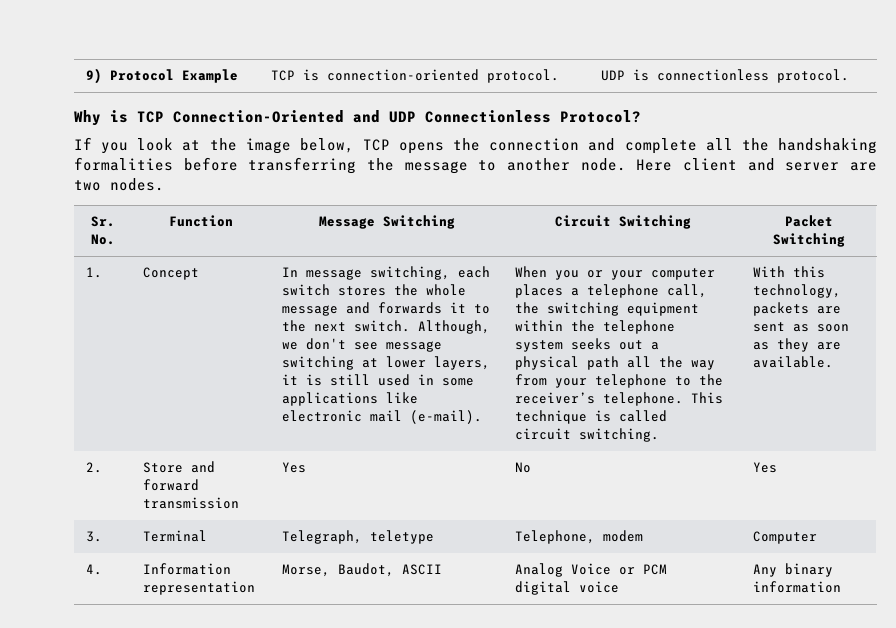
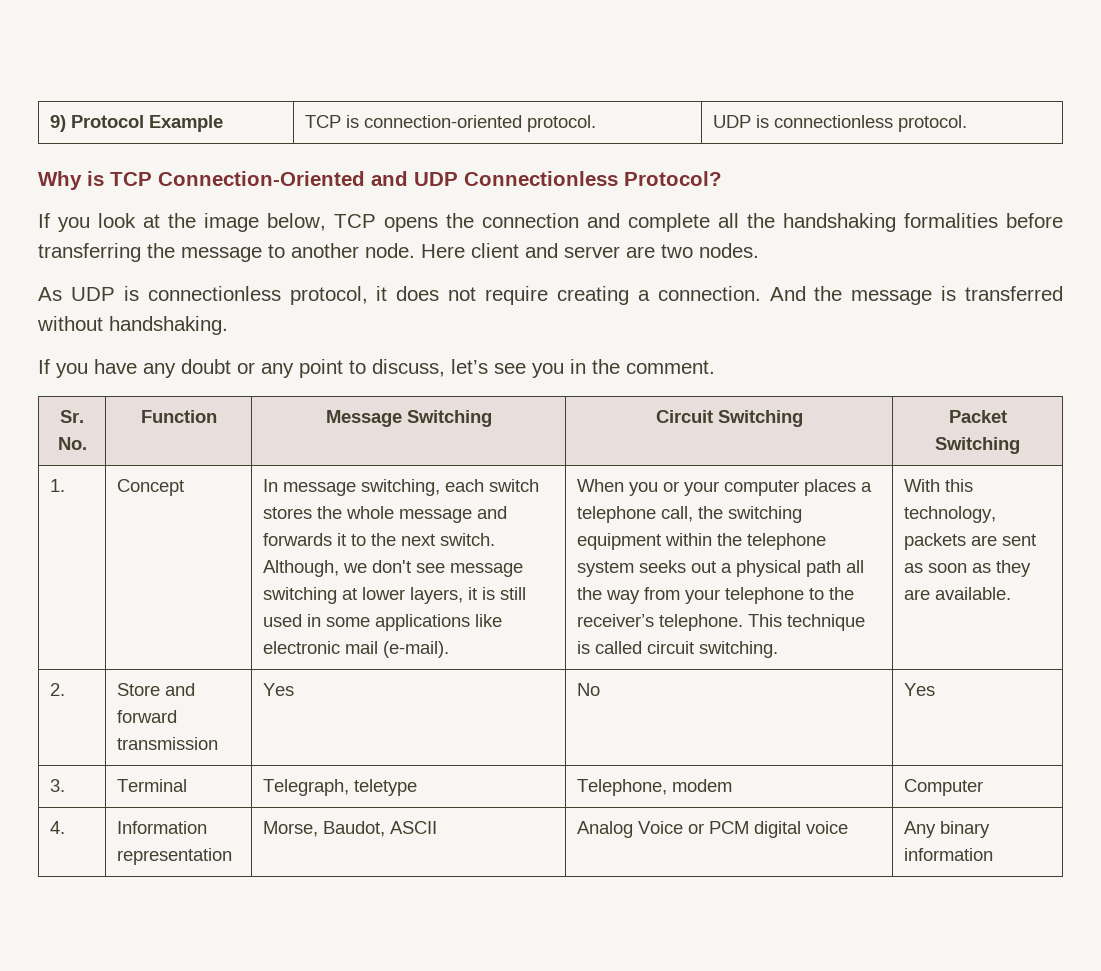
+ As UDP is connectionless protocol, it does not require creating a connection. And the message is transferred without handshaking.
+ If you have any doubt or any point to discuss, let’s see you in the comment.

